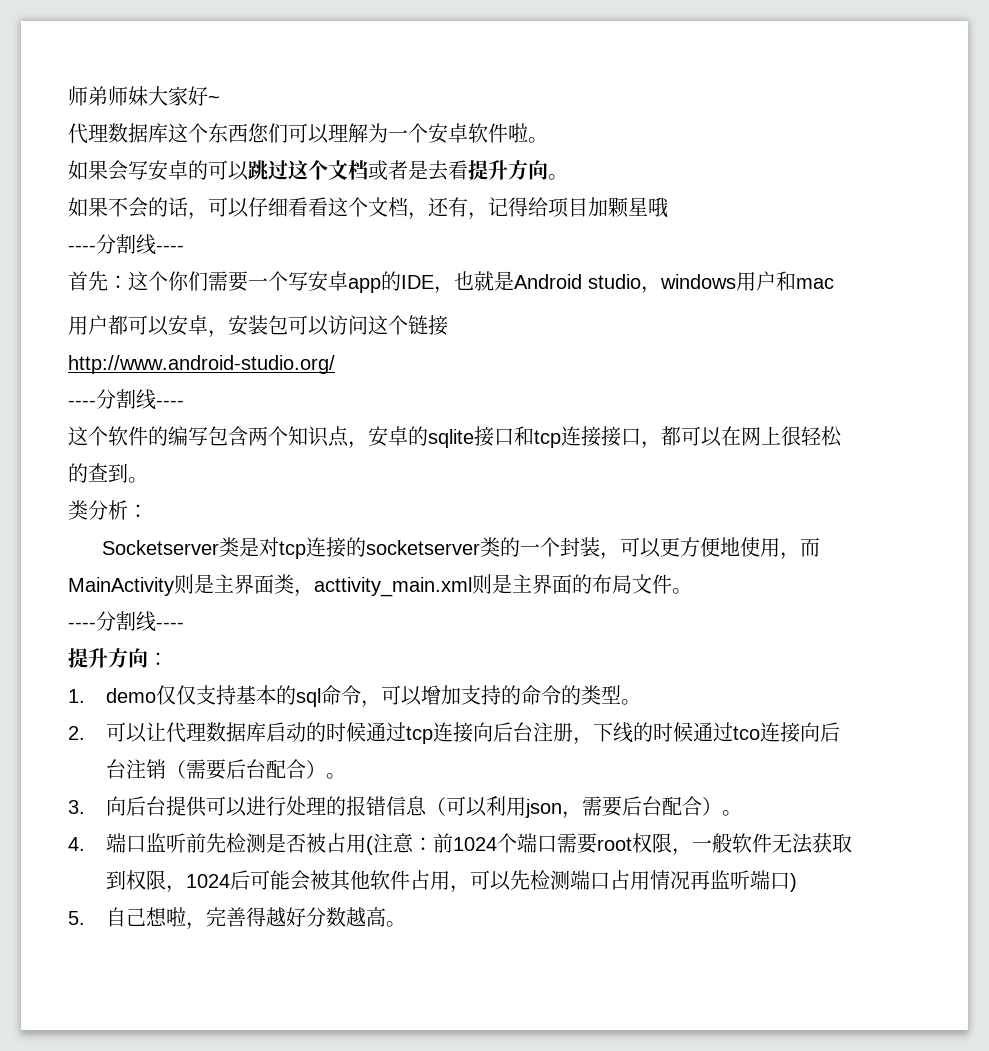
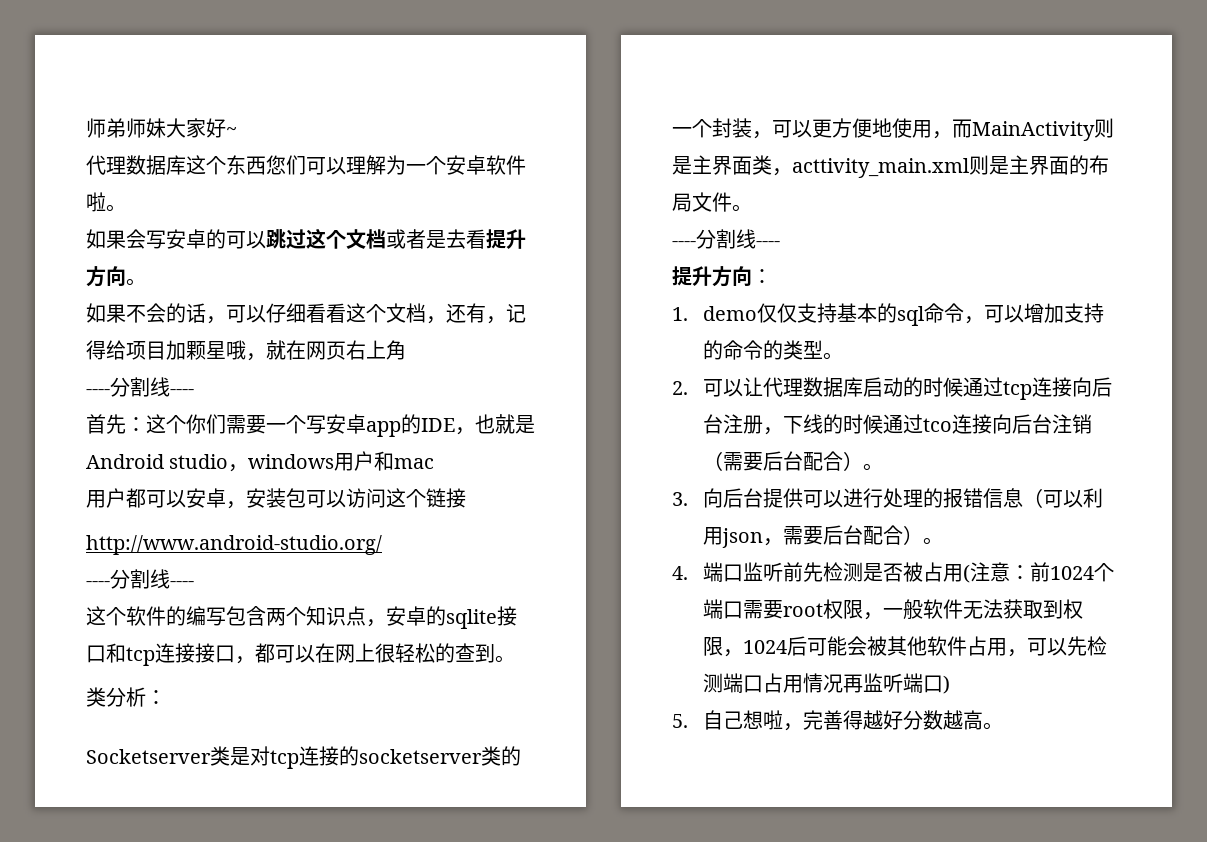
- 如果不会的话，可以仔细看看这个文档，还有，记得给项目加颗星哦
+ 如果不会的话，可以仔细看看这个文档，还有，记得给项目加颗星哦，就在网页右上角

